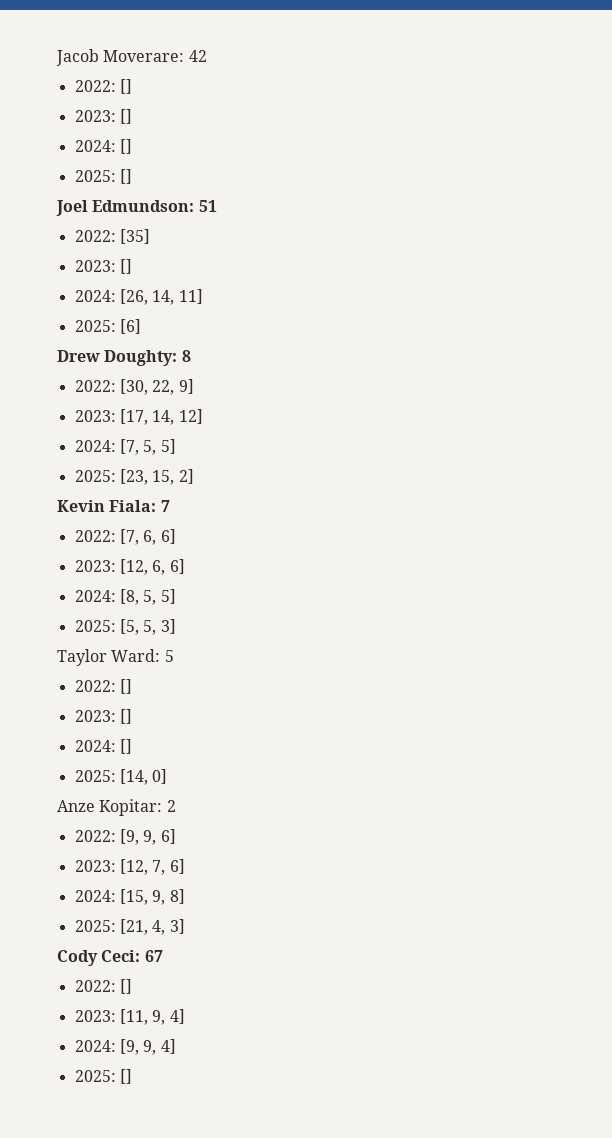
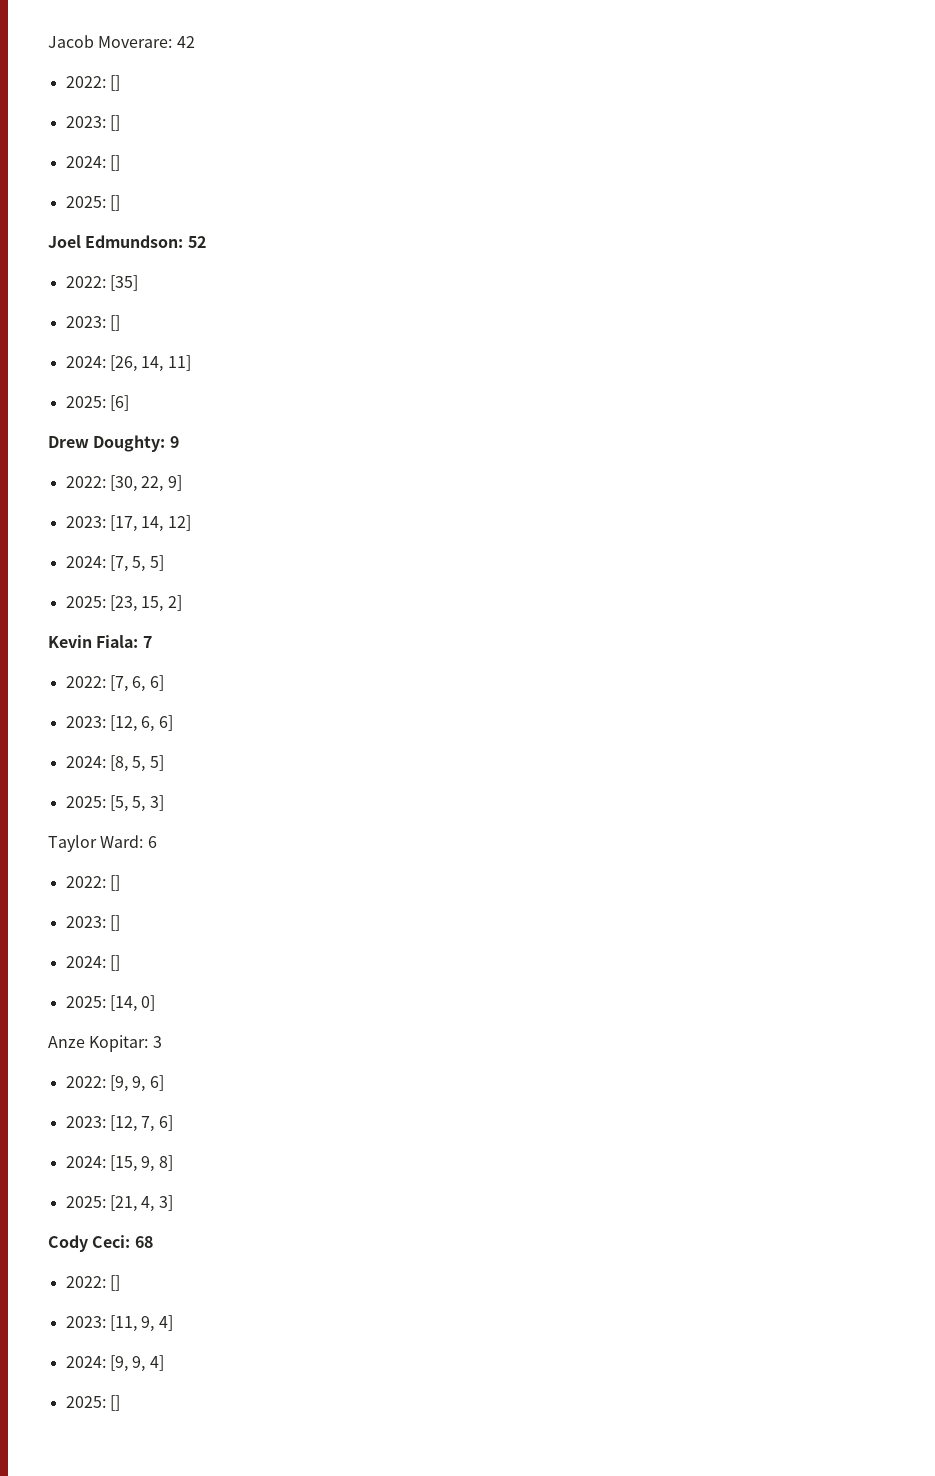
- Joel Edmundson: 51
+ Joel Edmundson: 52
- Drew Doughty: 8
+ Drew Doughty: 9
- Taylor Ward: 5
+ Taylor Ward: 6
- Anze Kopitar: 2
+ Anze Kopitar: 3
- Cody Ceci: 67
+ Cody Ceci: 68

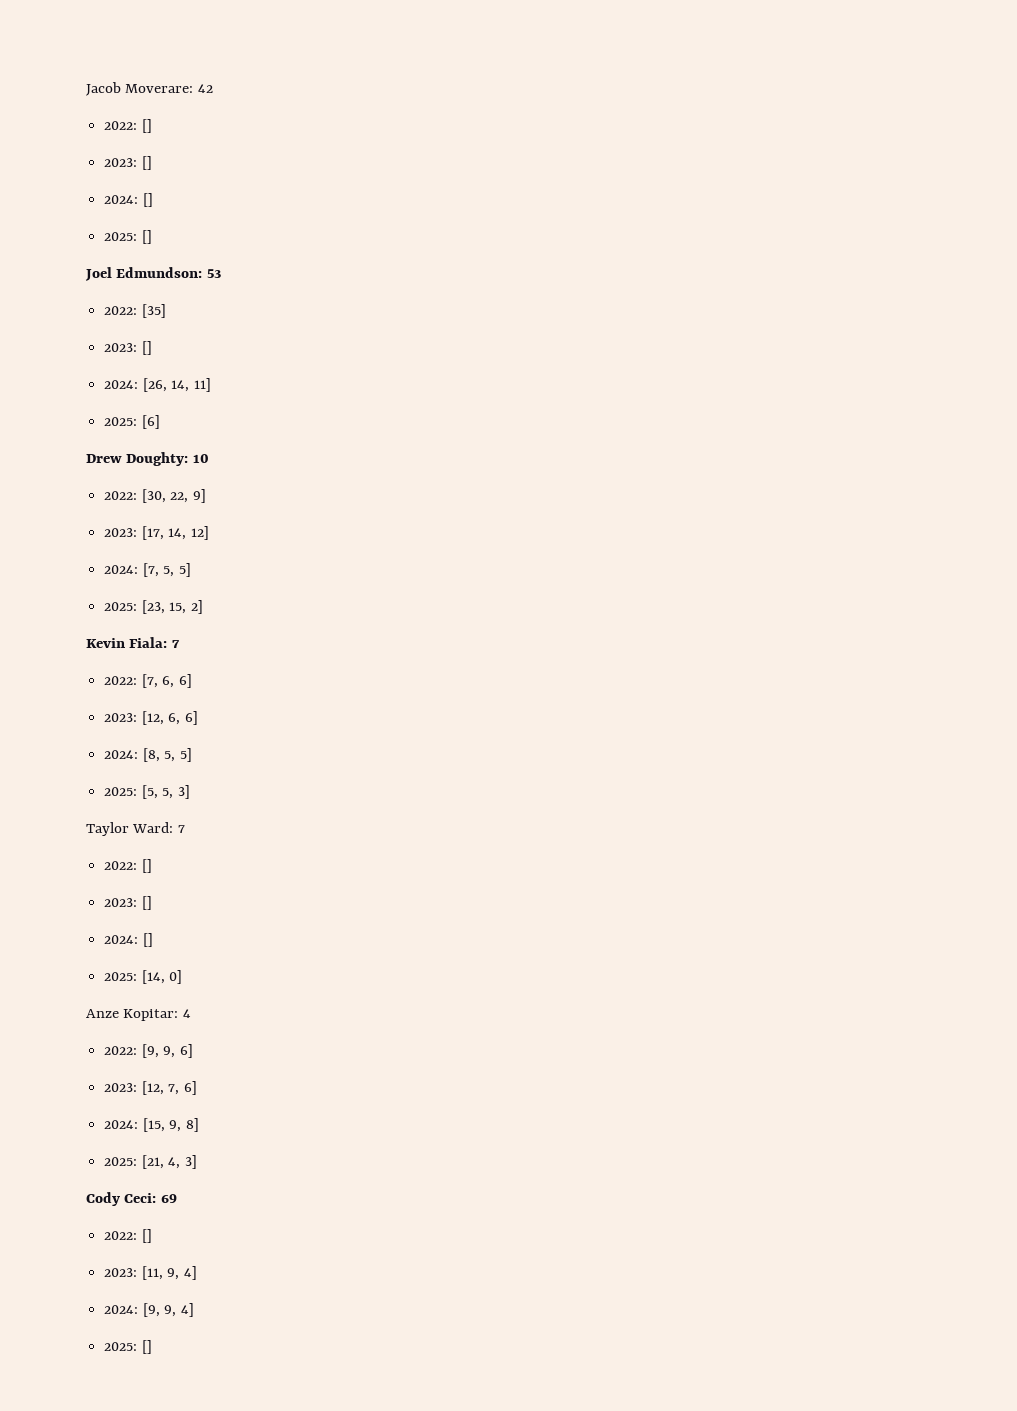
- Joel Edmundson: 52
+ Joel Edmundson: 53
- Drew Doughty: 9
+ Drew Doughty: 10
- Taylor Ward: 6
+ Taylor Ward: 7
- Anze Kopitar: 3
+ Anze Kopitar: 4
- Cody Ceci: 68
+ Cody Ceci: 69

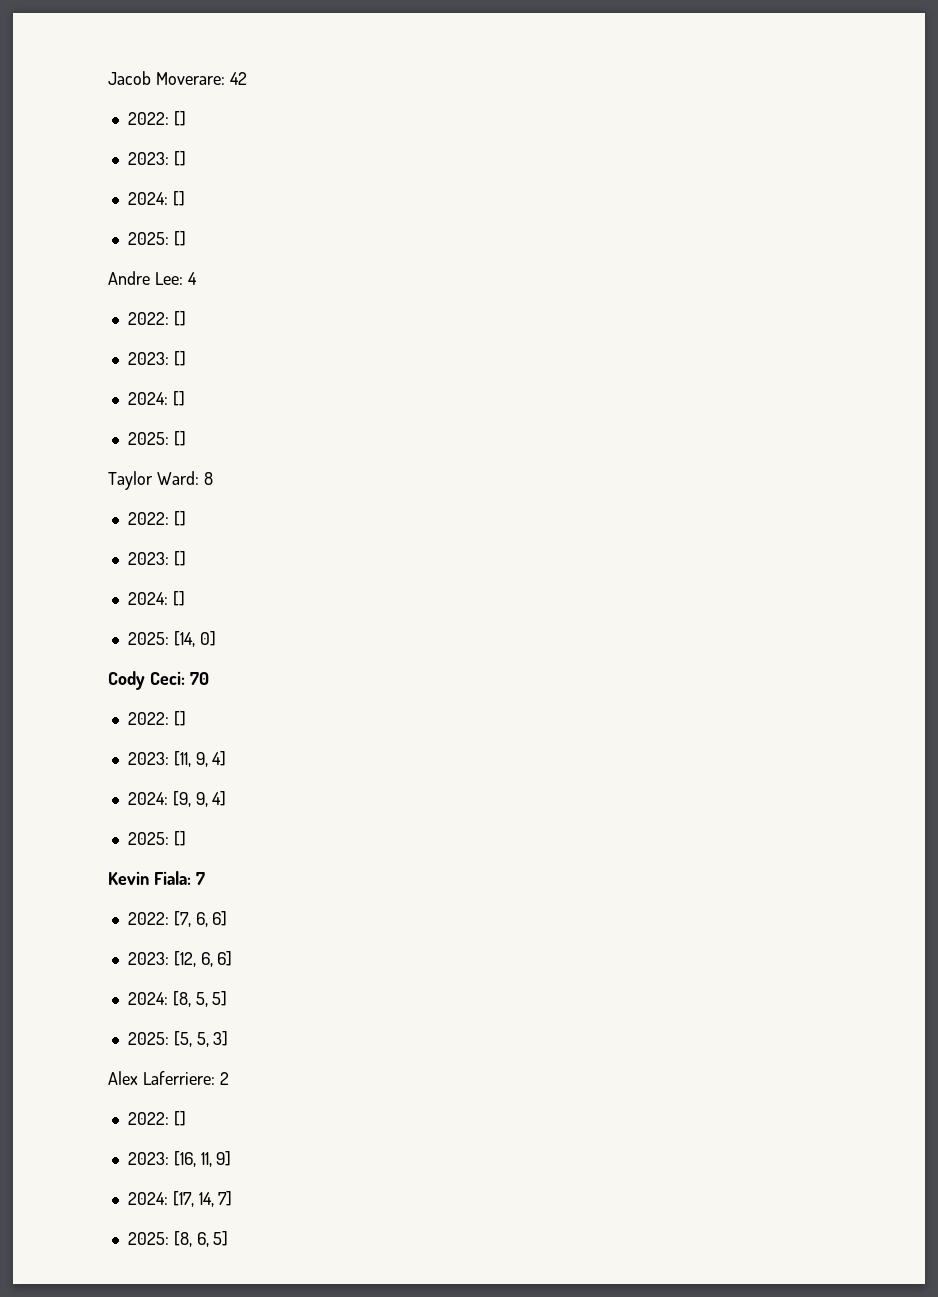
- Joel Edmundson: 53
- 2022: [35]
+ Andre Lee: 4
+ 2022: []
  2023: []
- 2024: [26, 14, 11]
- 2025: [6]
- Drew Doughty: 10
- 2022: [30, 22, 9]
- 2023: [17, 14, 12]
- 2024: [7, 5, 5]
- 2025: [23, 15, 2]
+ 2024: []
+ 2025: []
+ Taylor Ward: 8
+ 2022: []
+ 2023: []
+ 2024: []
+ 2025: [14, 0]
+ Cody Ceci: 70
+ 2022: []
+ 2023: [11, 9, 4]
+ 2024: [9, 9, 4]
+ 2025: []
- Taylor Ward: 7
+ Alex Laferriere: 2
  2022: []
- 2023: []
- 2024: []
- 2025: [14, 0]
- Anze Kopitar: 4
- 2022: [9, 9, 6]
- 2023: [12, 7, 6]
- 2024: [15, 9, 8]
- 2025: [21, 4, 3]
- Cody Ceci: 69
- 2022: []
- 2023: [11, 9, 4]
- 2024: [9, 9, 4]
- 2025: []
+ 2023: [16, 11, 9]
+ 2024: [17, 14, 7]
+ 2025: [8, 6, 5]

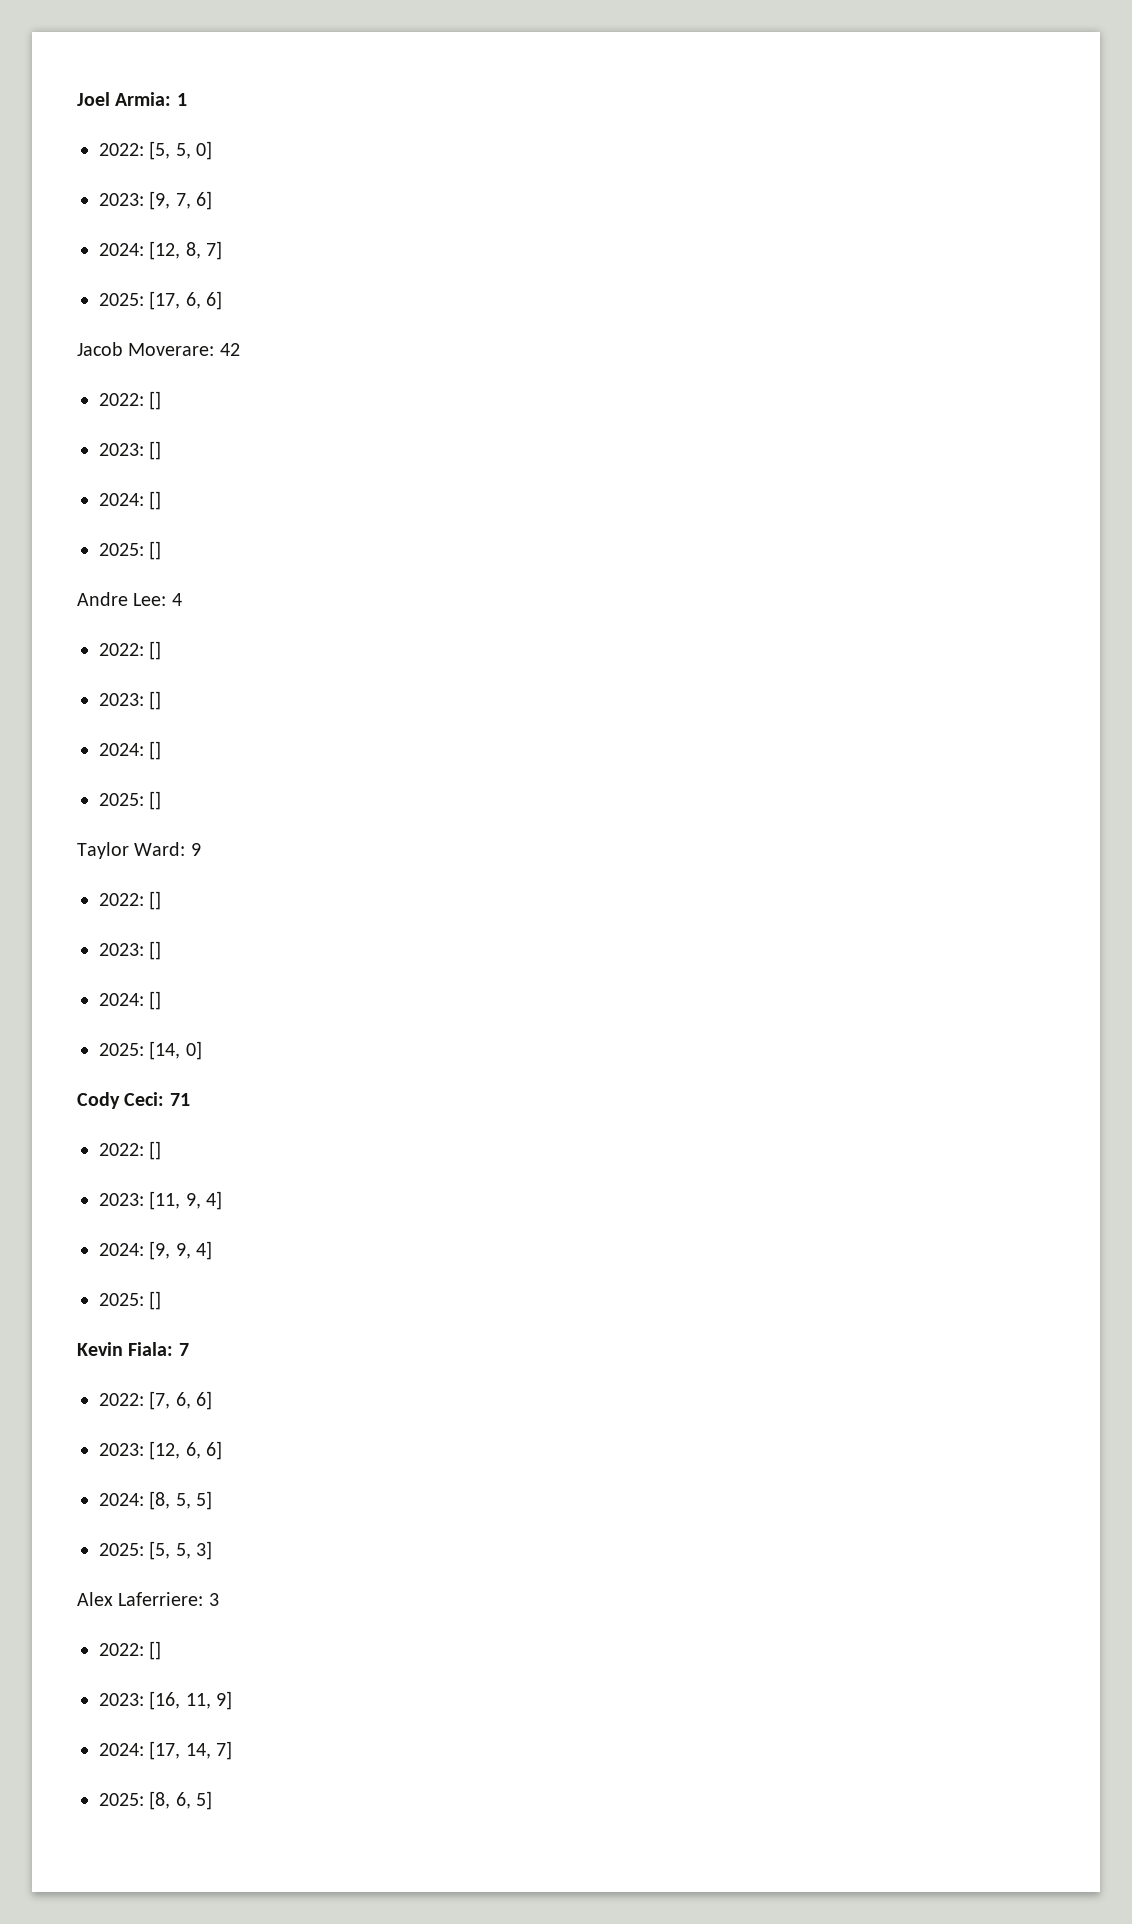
+ Joel Armia: 1
+ 2022: [5, 5, 0]
+ 2023: [9, 7, 6]
+ 2024: [12, 8, 7]
+ 2025: [17, 6, 6]
- Taylor Ward: 8
+ Taylor Ward: 9
- Cody Ceci: 70
+ Cody Ceci: 71
- Alex Laferriere: 2
+ Alex Laferriere: 3

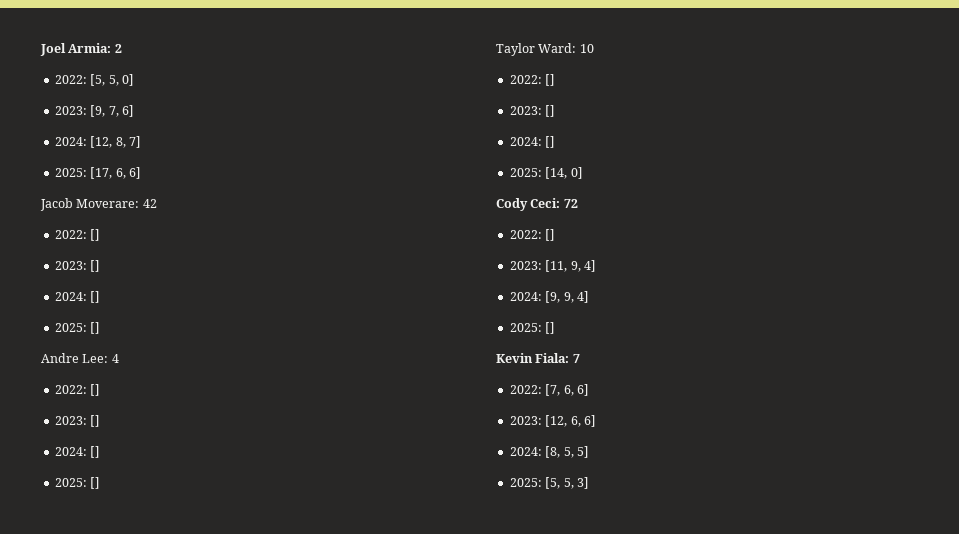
- Joel Armia: 1
+ Joel Armia: 2
- Taylor Ward: 9
+ Taylor Ward: 10
- Cody Ceci: 71
+ Cody Ceci: 72
- Alex Laferriere: 3
- 2022: []
- 2023: [16, 11, 9]
- 2024: [17, 14, 7]
- 2025: [8, 6, 5]

